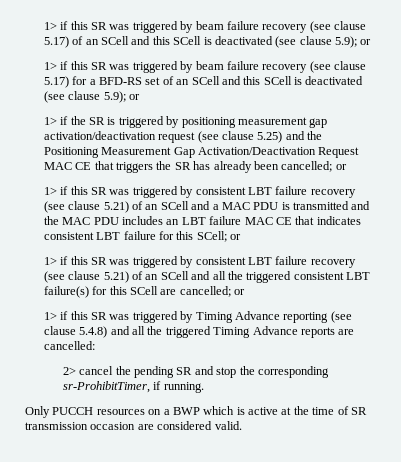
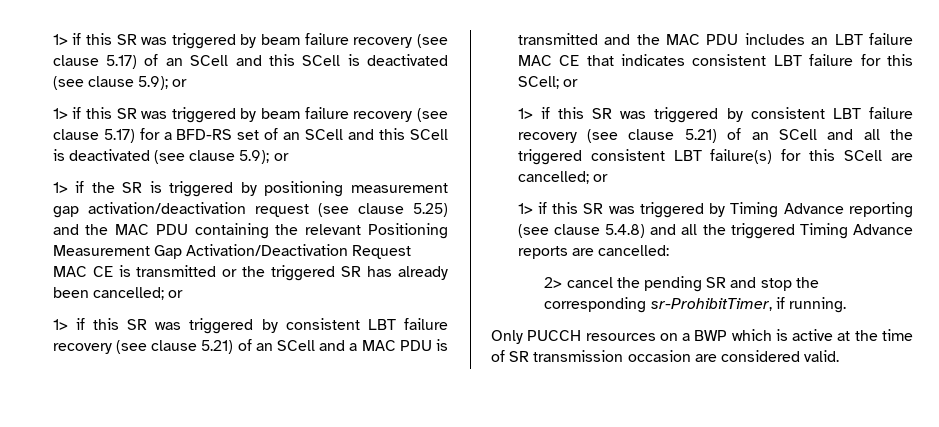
- 1> if the SR is triggered by positioning measurement gap activation/deactivation request (see clause 5.25) and the Positioning Measurement Gap Activation/Deactivation Request MAC CE that triggers the SR has already been cancelled; or
+ 1> if the SR is triggered by positioning measurement gap activation/deactivation request (see clause 5.25) and the MAC PDU containing the relevant Positioning Measurement Gap Activation/Deactivation Request MAC CE is transmitted or the triggered SR has already been cancelled; or

